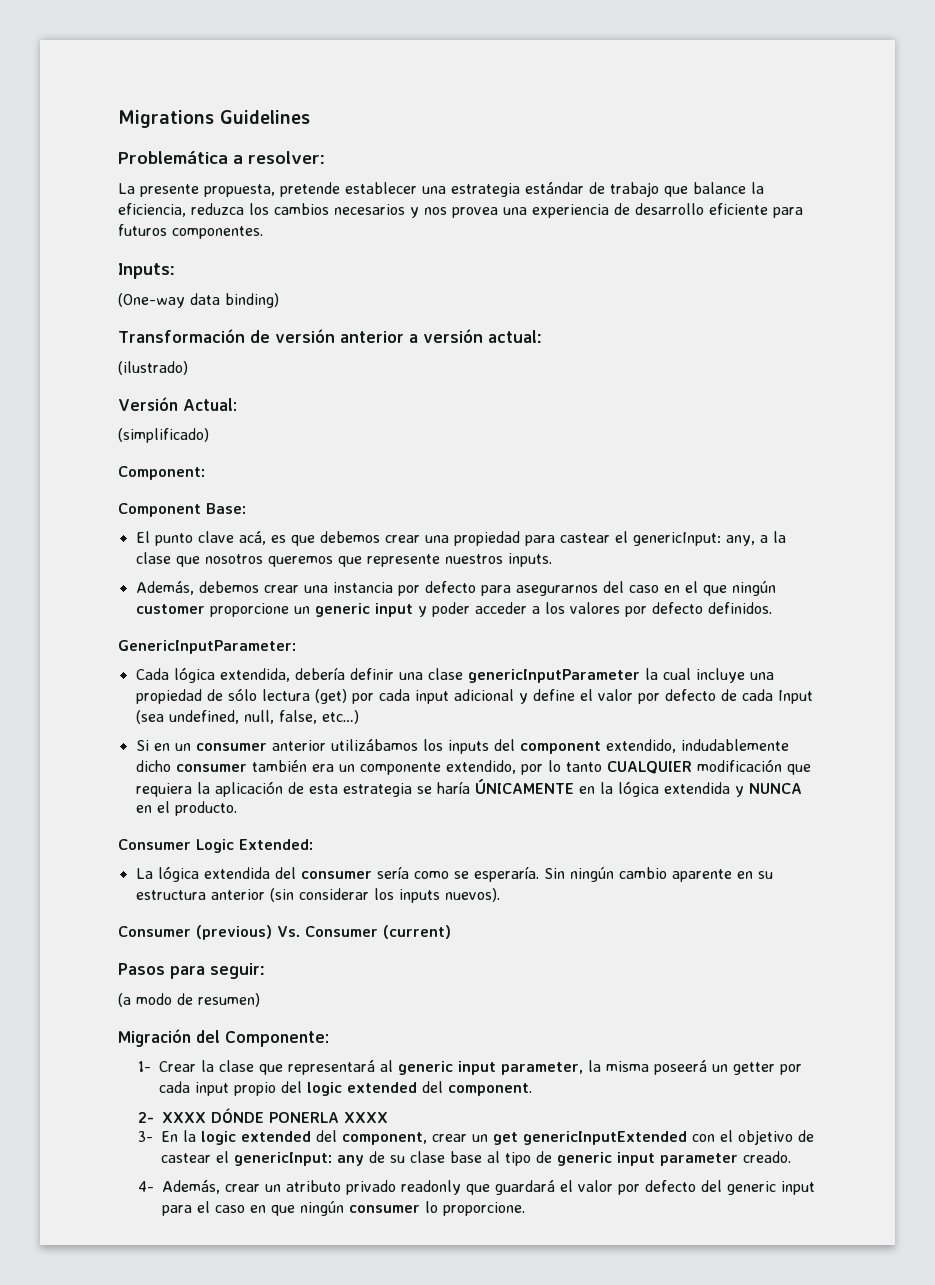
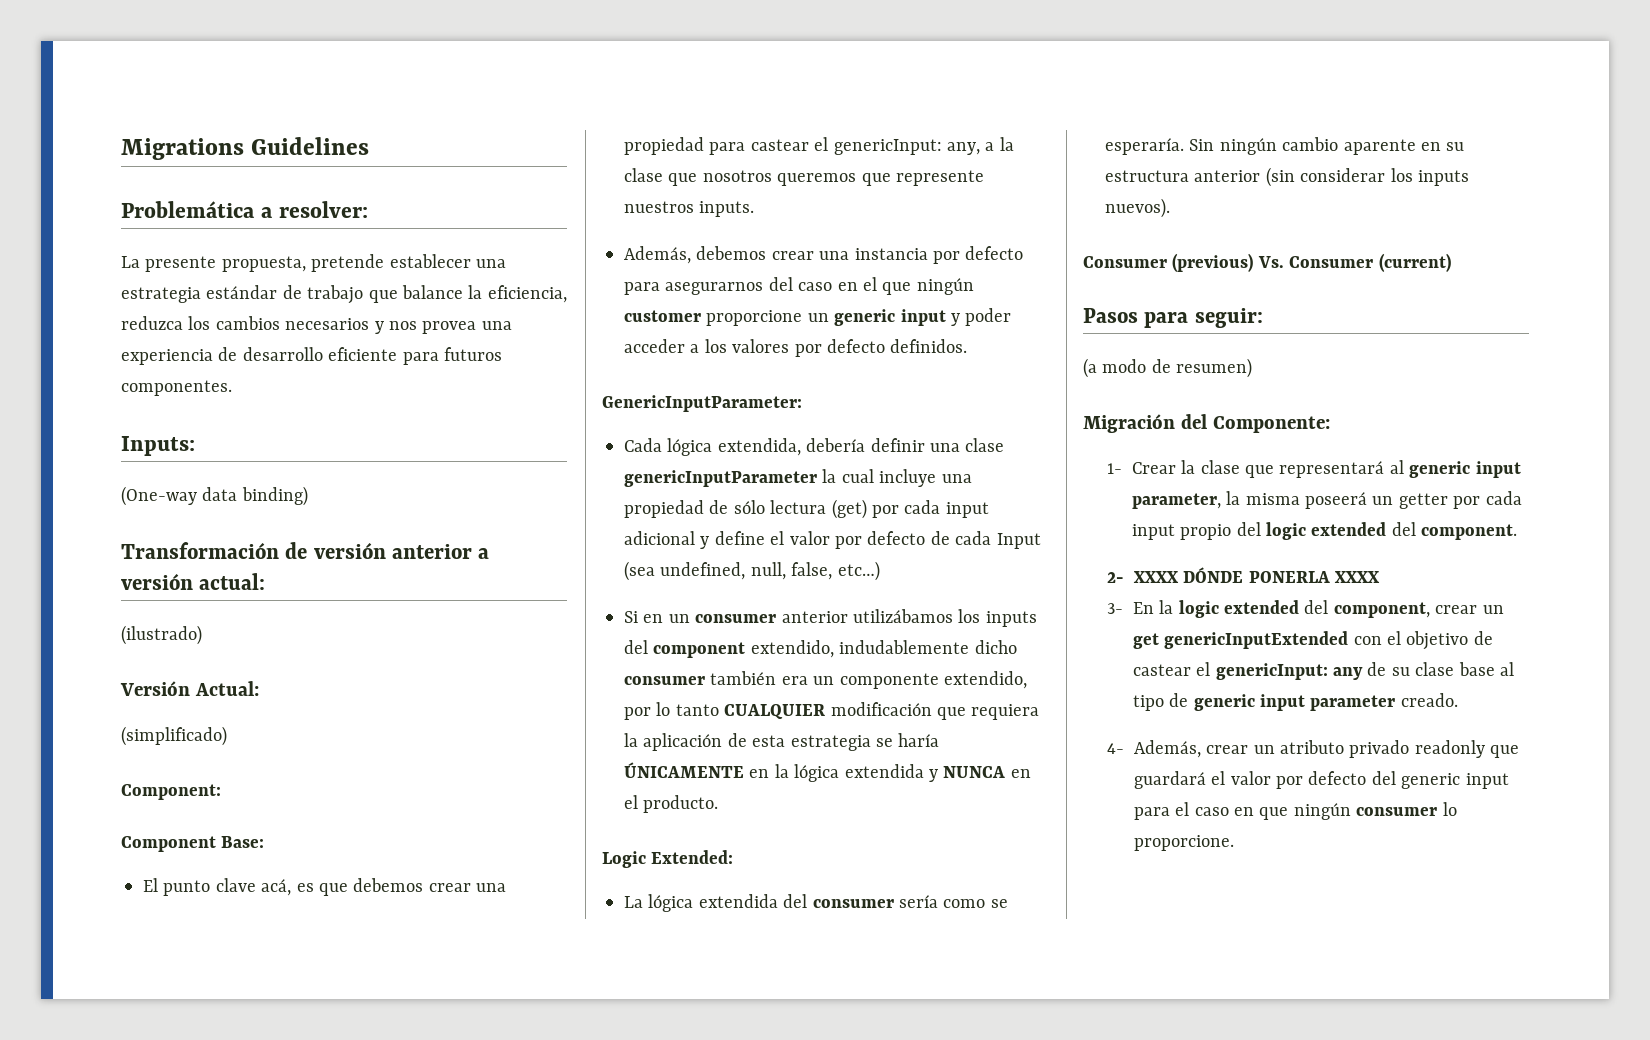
- Consumer Logic Extended:
+ Logic Extended:

